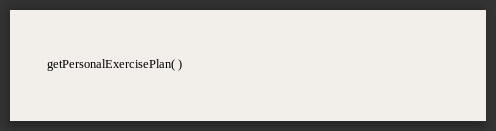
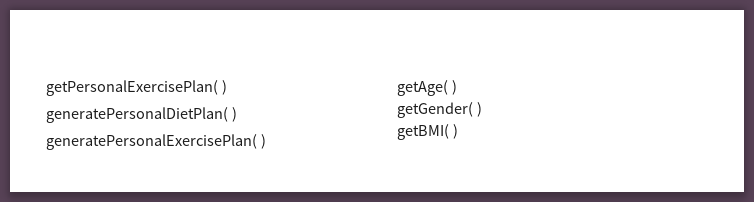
+ generatePersonalDietPlan( )
+ generatePersonalExercisePlan( )
+ getAge( )
+ getGender( )
+ getBMI( )

